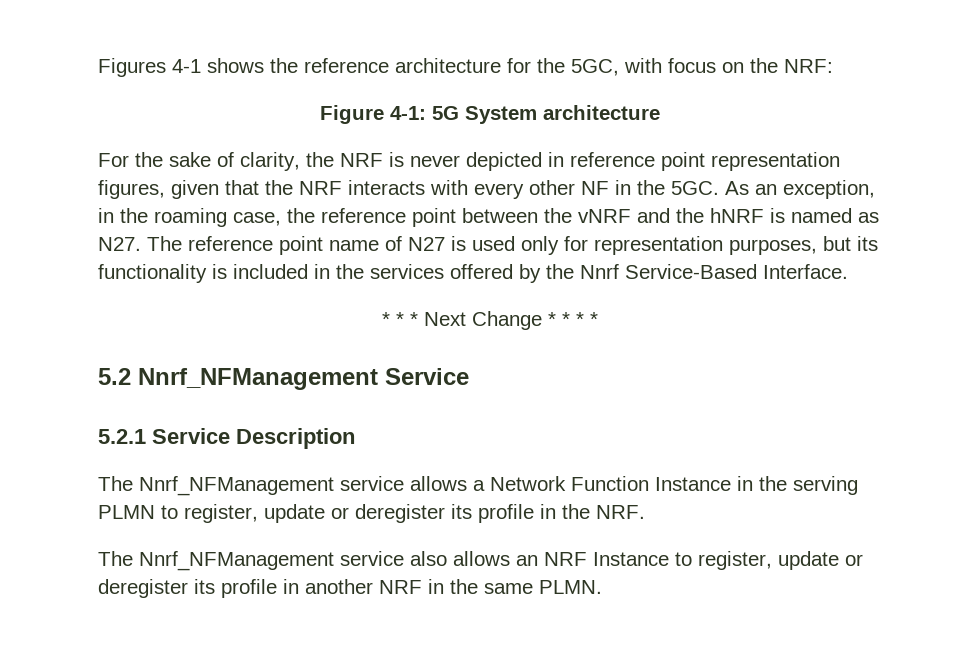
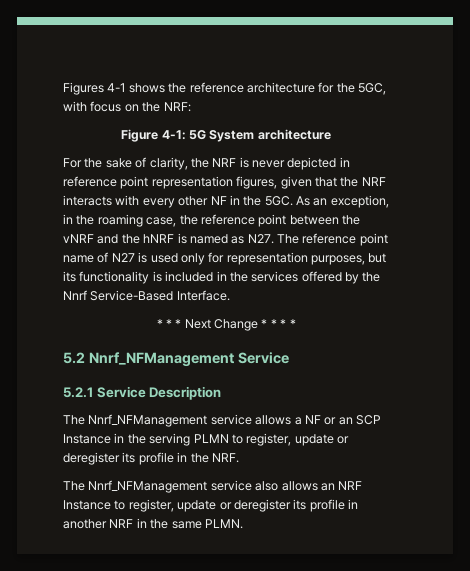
- The Nnrf_NFManagement service allows a Network Function Instance in the serving PLMN to register, update or deregister its profile in the NRF.
+ The Nnrf_NFManagement service allows a NF or an SCP Instance in the serving PLMN to register, update or deregister its profile in the NRF.

